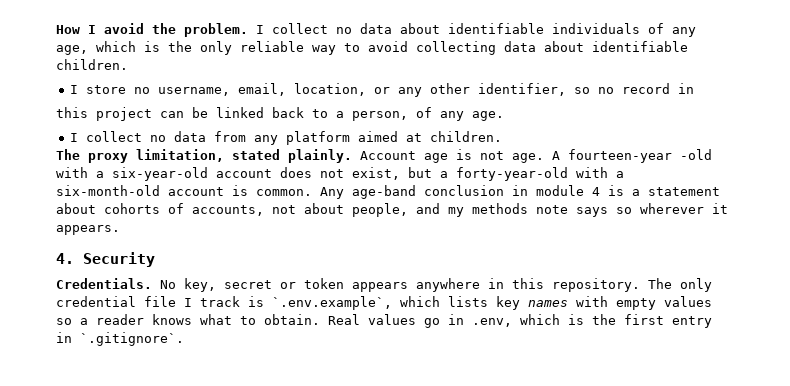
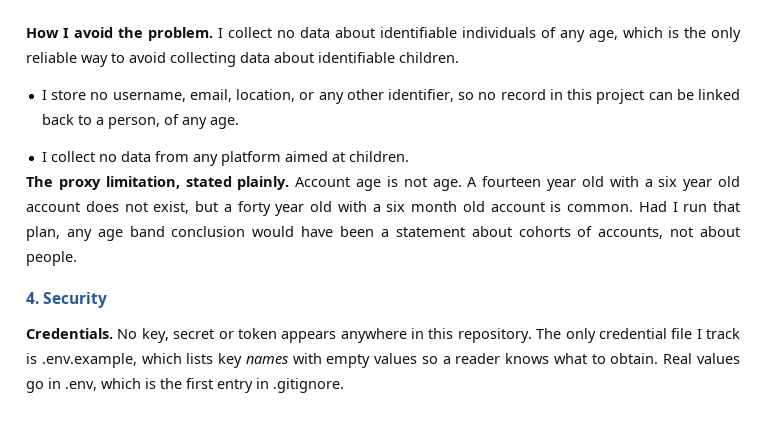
- I store no username, email, location, or any other identifier, so no record in
- this project can be linked back to a person, of any age.
+ I store no username, email, location, or any other identifier, so no record in this project can be linked back to a person, of any age.
- A fourteen-year -old with a six-year-old account does not exist, but a forty-year-old with a six-month-old account is common. Any age-band conclusion in module 4 is a statement about cohorts of accounts, not about people, and my methods note says so wherever it appears.
+ A fourteen year old with a six year old account does not exist, but a forty year old with a six month old account is common. Had I run that plan, any age band conclusion would have been a statement about cohorts of accounts, not about people.
- The only credential file I track is `.env.example`, which lists key names with empty values so a reader knows what to obtain.
+ The only credential file I track is .env.example, which lists key names with empty values so a reader knows what to obtain.
- Real values go in .env, which is the first entry in `.gitignore`.
+ Real values go in .env, which is the first entry in .gitignore.

